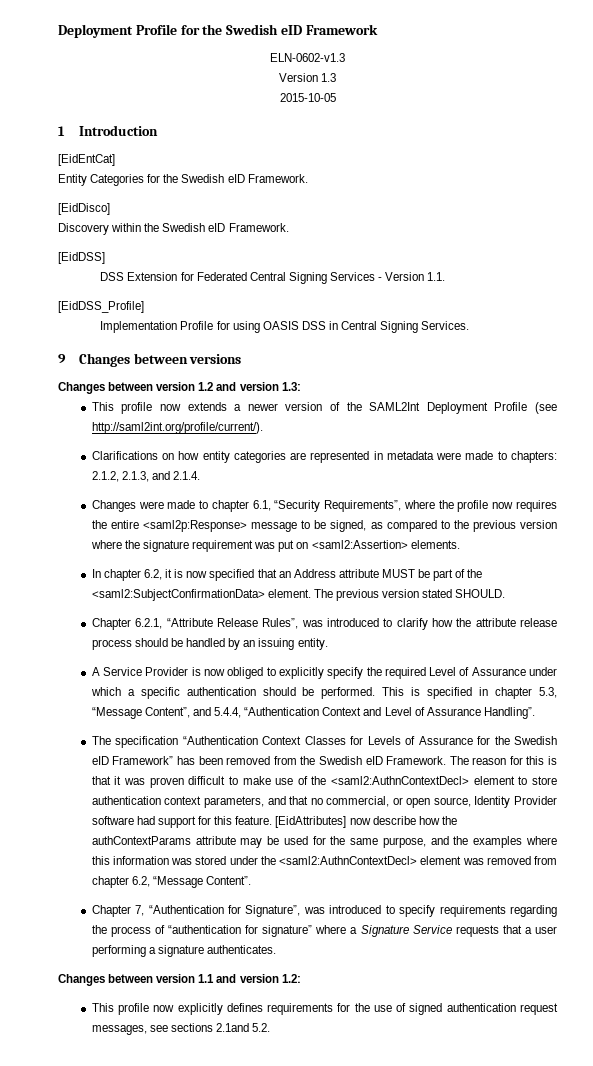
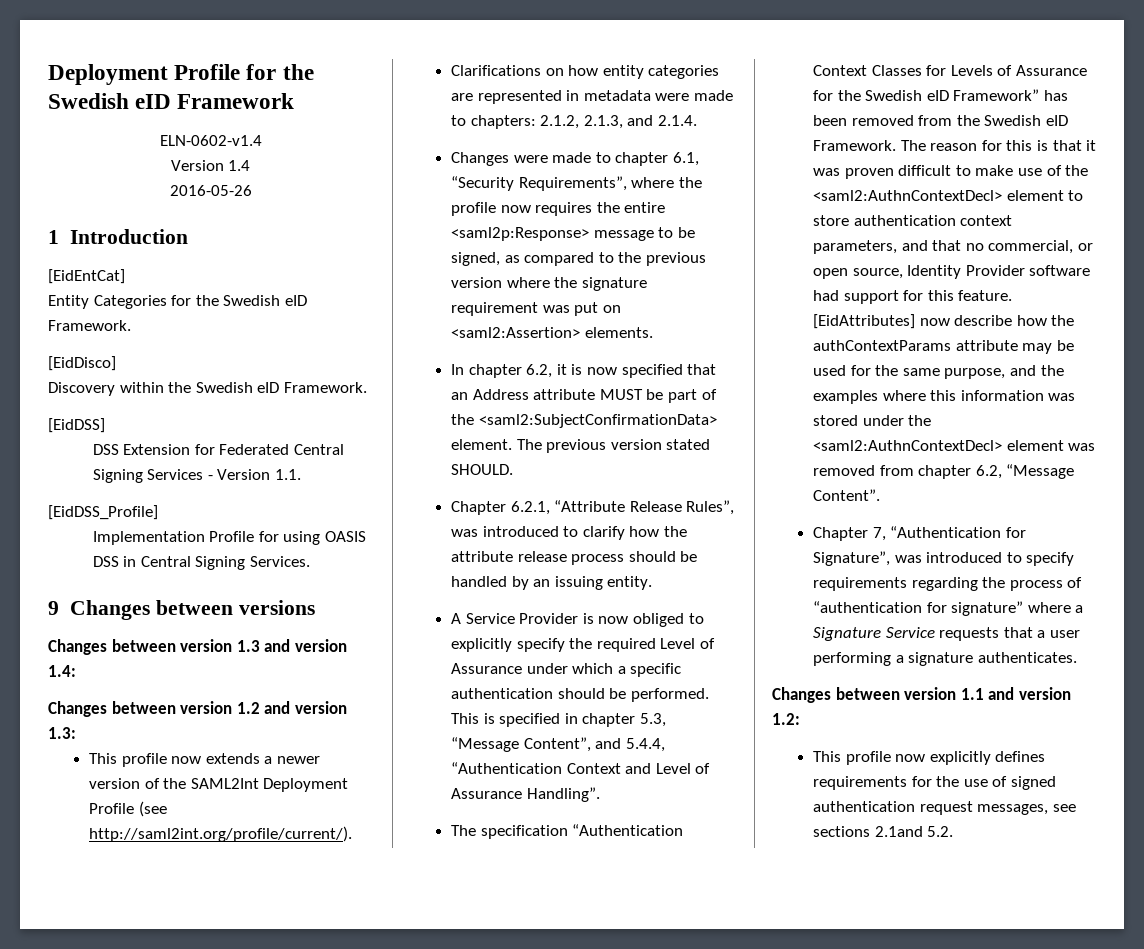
- ELN-0602-v1.3
- Version 1.3
- 2015-10-05
+ ELN-0602-v1.4
+ Version 1.4
+ 2016-05-26
+ Changes between version 1.3 and version 1.4:

